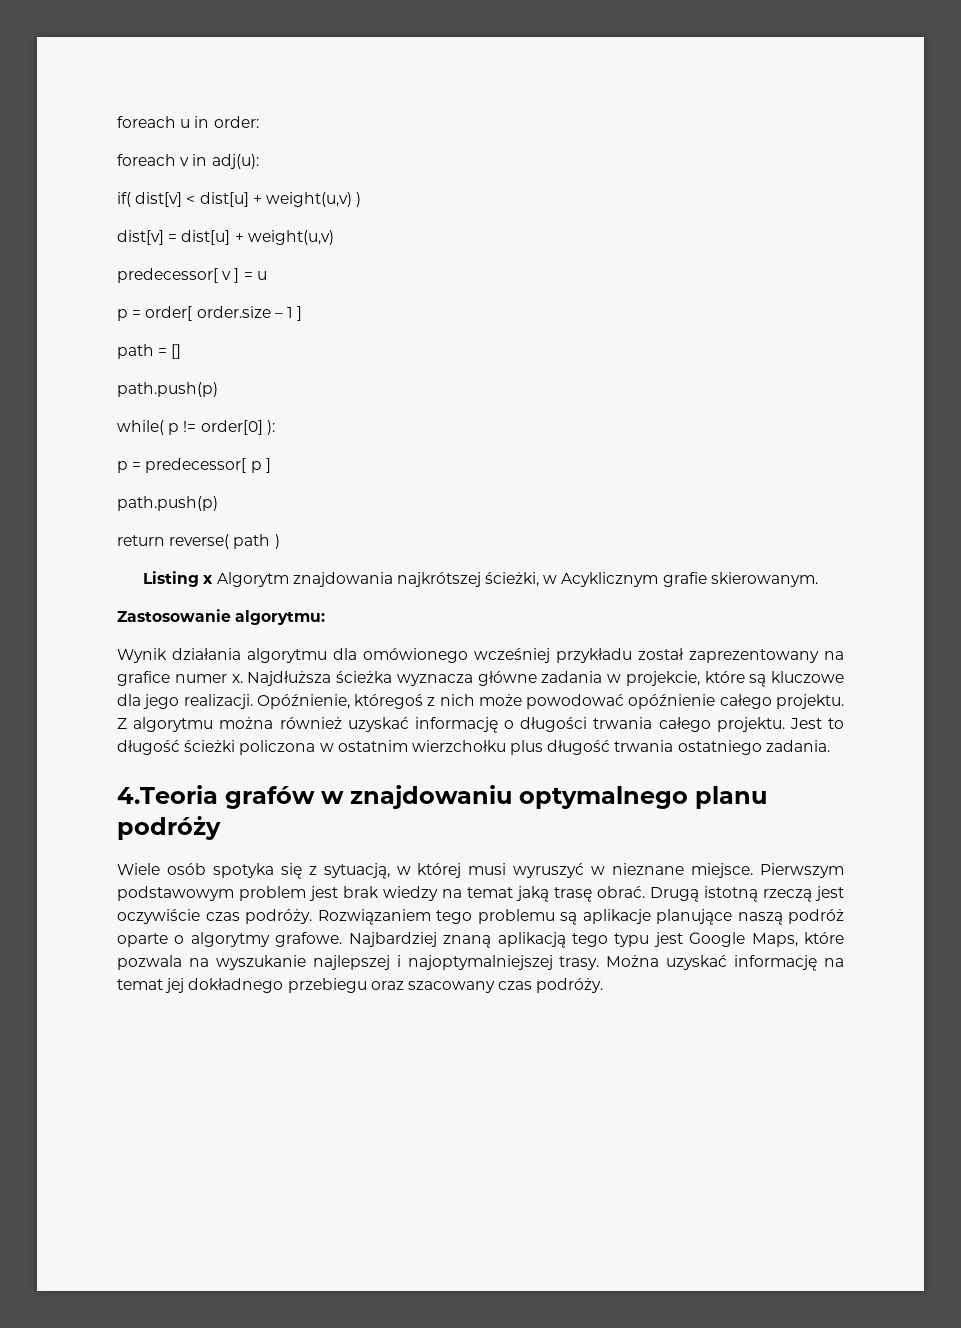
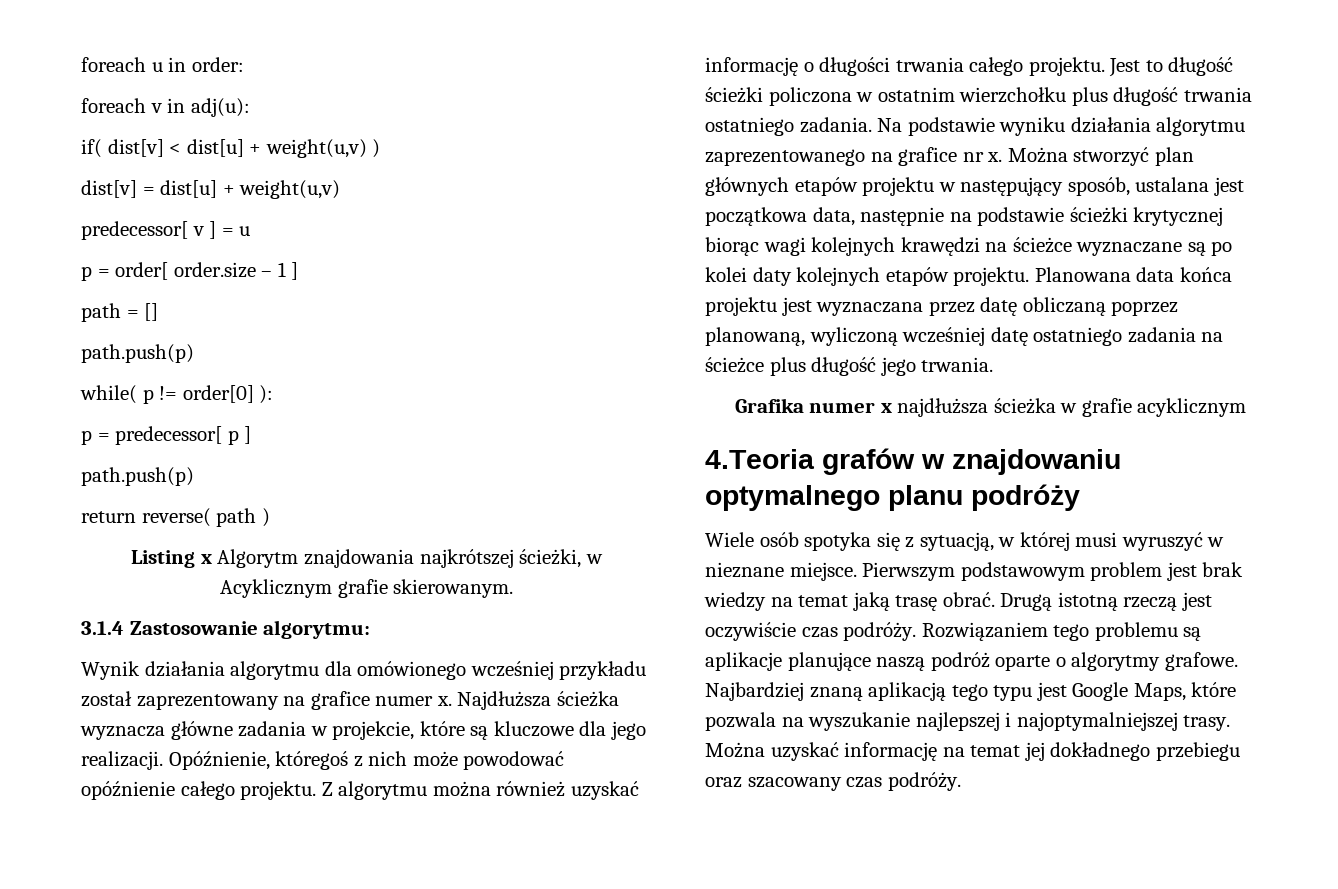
- Zastosowanie algorytmu:
+ 3.1.4 Zastosowanie algorytmu:
+ Na podstawie wyniku działania algorytmu zaprezentowanego na grafice nr x. Można stworzyć plan głównych etapów projektu w następujący sposób, ustalana jest początkowa data, następnie na podstawie ścieżki krytycznej biorąc wagi kolejnych krawędzi na ścieżce wyznaczane są po kolei daty kolejnych etapów projektu. Planowana data końca projektu jest wyznaczana przez datę obliczaną poprzez planowaną, wyliczoną wcześniej datę ostatniego zadania na ścieżce plus długość jego trwania.
+ Grafika numer x najdłuższa ścieżka w grafie acyklicznym

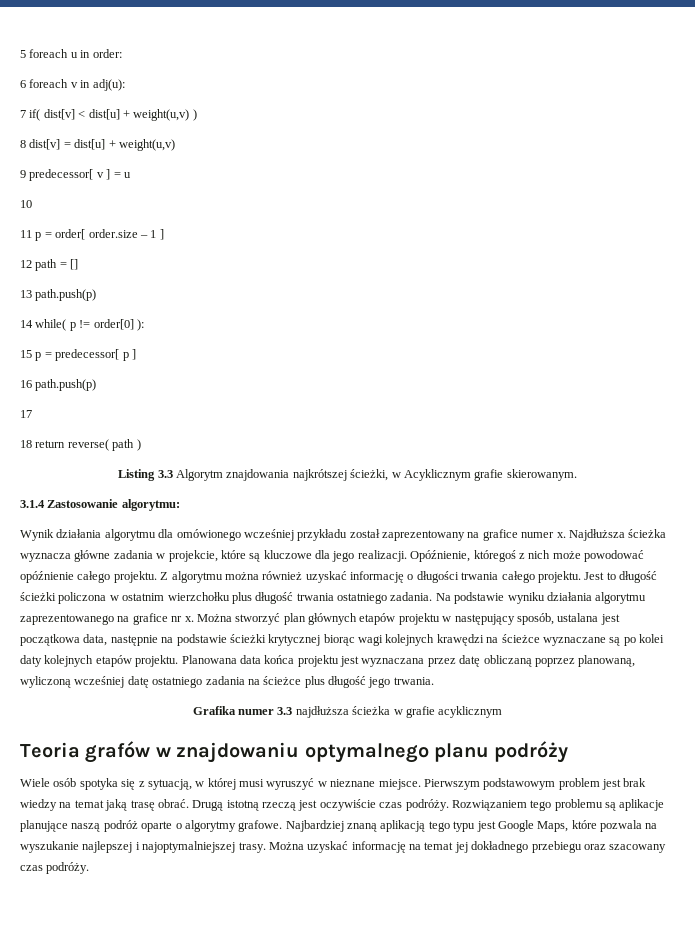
- foreach u in order:
+ 5 foreach u in order:
- foreach v in adj(u):
+ 6 foreach v in adj(u):
- if( dist[v] < dist[u] + weight(u,v) )
+ 7 if( dist[v] < dist[u] + weight(u,v) )
- dist[v] = dist[u] + weight(u,v)
+ 8 dist[v] = dist[u] + weight(u,v)
- predecessor[ v ] = u
+ 9 predecessor[ v ] = u
- p = order[ order.size – 1 ]
+ 10
+ 11 p = order[ order.size – 1 ]
- path = []
- path.push(p)
- while( p != order[0] ):
+ 12 path = []
+ 13 path.push(p)
+ 14 while( p != order[0] ):
- p = predecessor[ p ]
- path.push(p)
- return reverse( path )
+ 15 p = predecessor[ p ]
+ 16 path.push(p)
+ 17
+ 18 return reverse( path )
- Listing x Algorytm znajdowania najkrótszej ścieżki, w Acyklicznym grafie skierowanym.
+ Listing 3.3 Algorytm znajdowania najkrótszej ścieżki, w Acyklicznym grafie skierowanym.
- Grafika numer x najdłuższa ścieżka w grafie acyklicznym
+ Grafika numer 3.3 najdłuższa ścieżka w grafie acyklicznym
- 4.Teoria grafów w znajdowaniu optymalnego planu podróży
+ Teoria grafów w znajdowaniu optymalnego planu podróży

